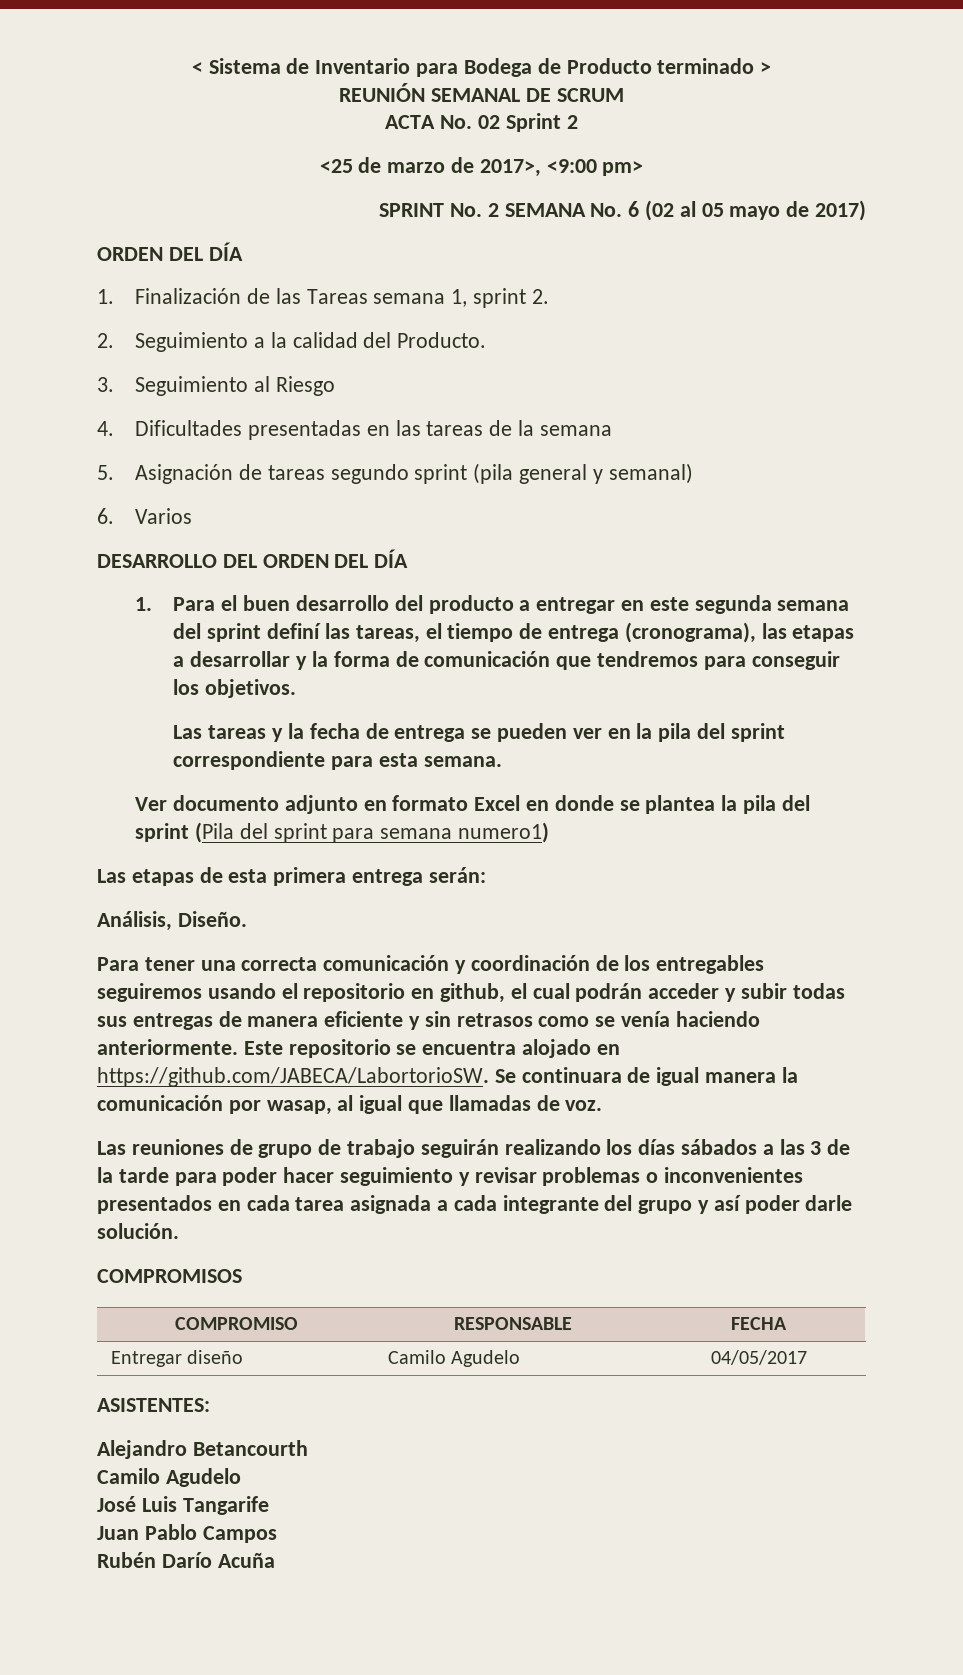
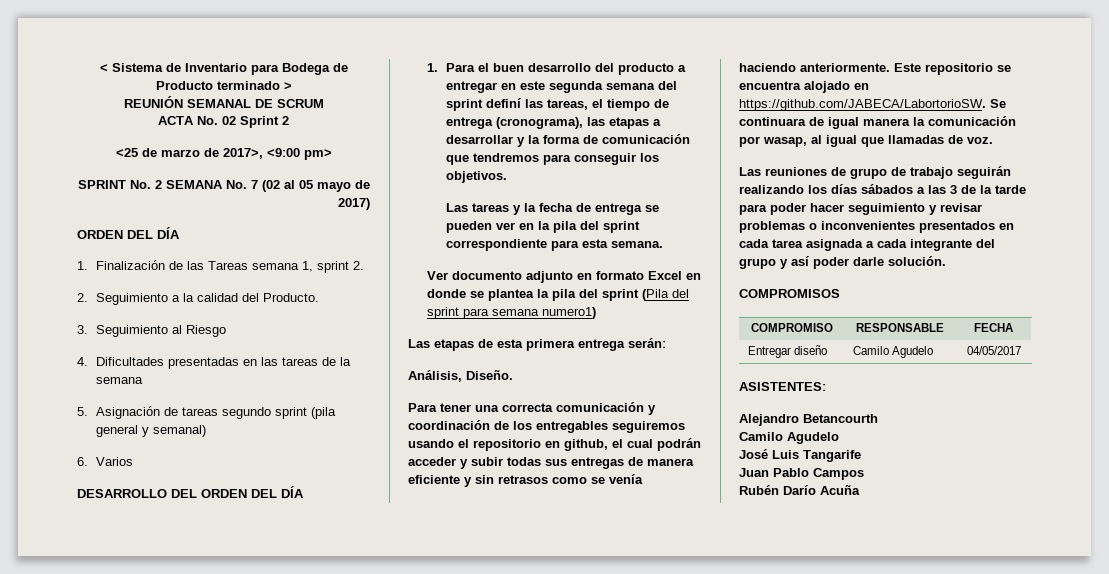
- SPRINT No. 2 SEMANA No. 6 (02 al 05 mayo de 2017)
+ SPRINT No. 2 SEMANA No. 7 (02 al 05 mayo de 2017)

